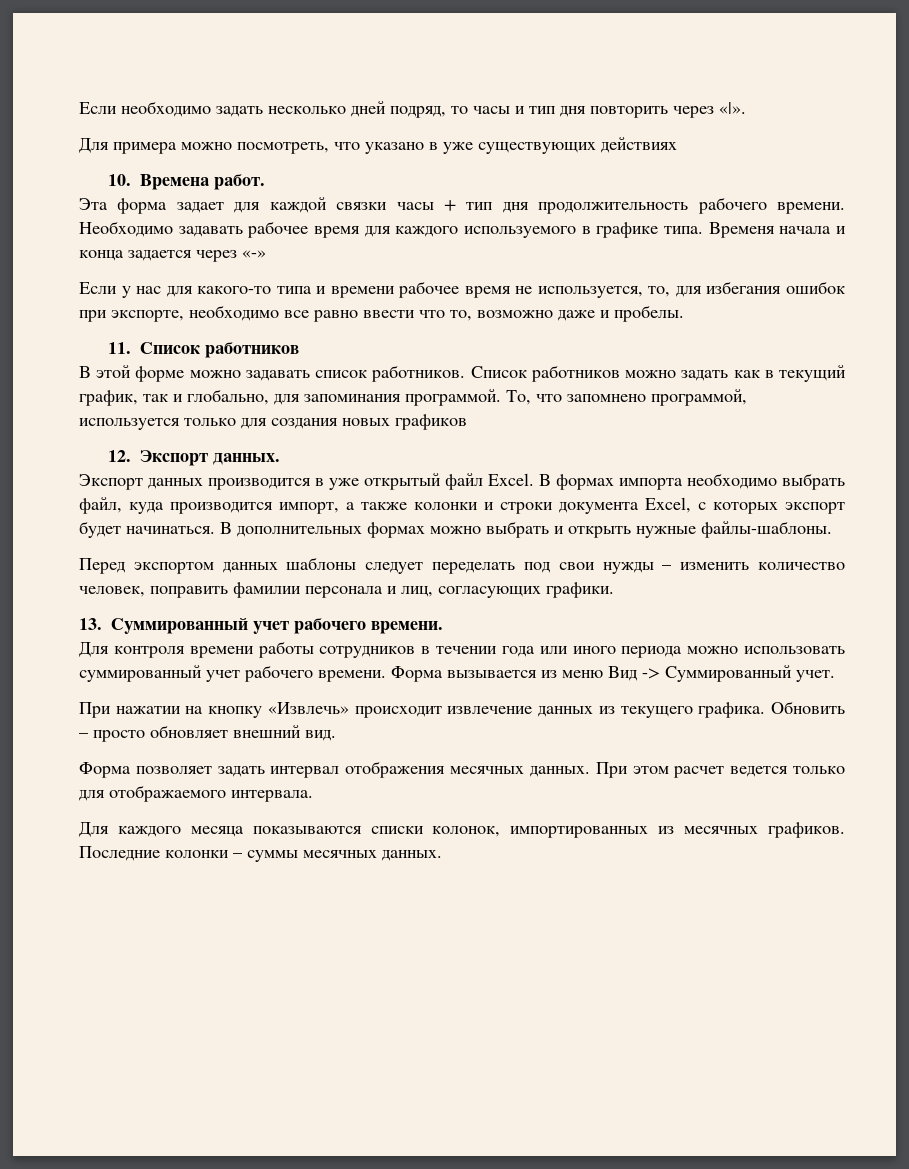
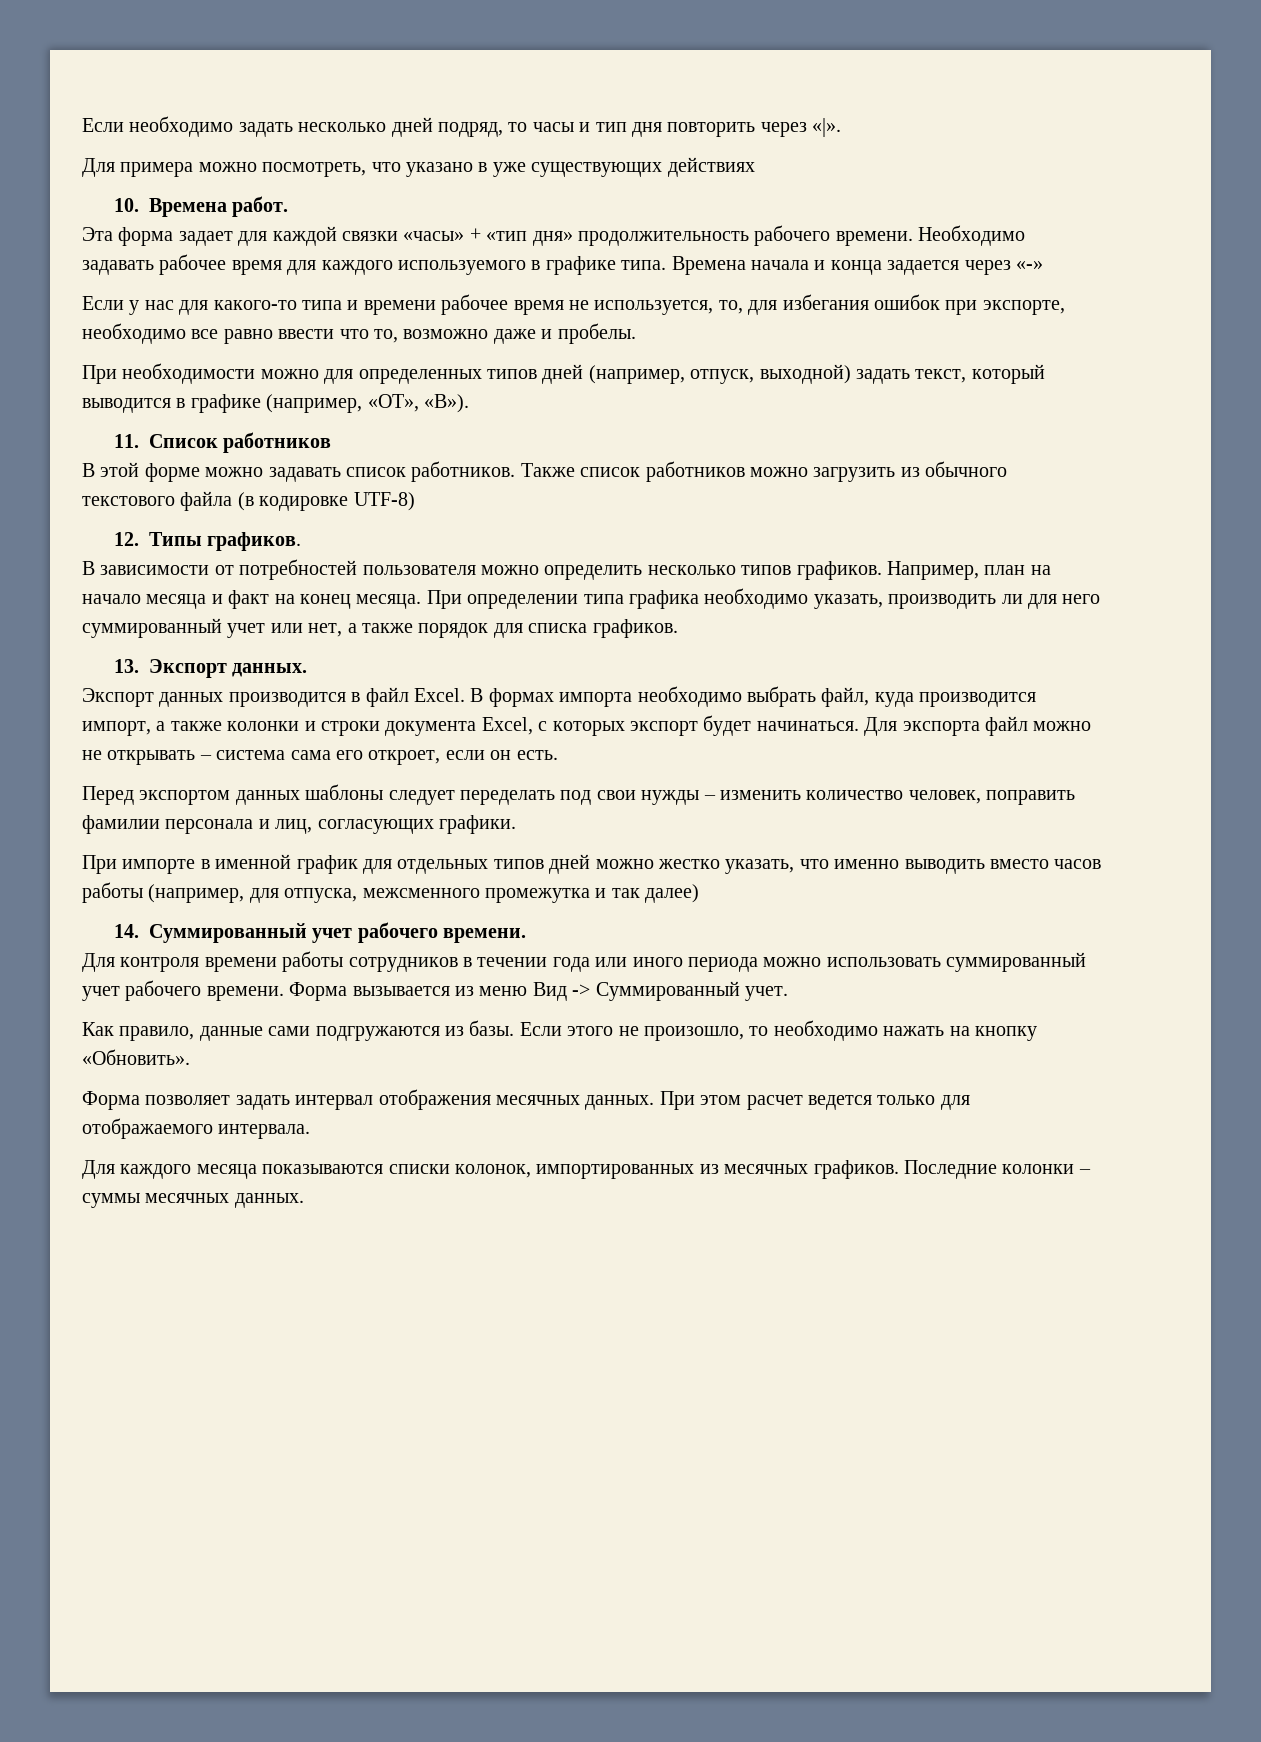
- Эта форма задает для каждой связки часы + тип дня продолжительность рабочего времени.
+ Эта форма задает для каждой связки «часы» + «тип дня» продолжительность рабочего времени.
- Временя начала и конца задается через «-»
+ Времена начала и конца задается через «-»
+ При необходимости можно для определенных типов дней (например, отпуск, выходной) задать текст, который выводится в графике (например, «ОТ», «В»).
- Список работников можно задать как в текущий график, так и глобально, для запоминания программой. То, что запомнено программой, используется только для создания новых графиков
- 12. Экспорт данных.
+ Также список работников можно загрузить из обычного текстового файла (в кодировке UTF-8)
+ 12. Типы графиков.
+ В зависимости от потребностей пользователя можно определить несколько типов графиков. Например, план на начало месяца и факт на конец месяца. При определении типа графика необходимо указать, производить ли для него суммированный учет или нет, а также порядок для списка графиков.
+ 13. Экспорт данных.
- Экспорт данных производится в уже открытый файл Excel.
+ Экспорт данных производится в файл Excel.
- В дополнительных формах можно выбрать и открыть нужные файлы-шаблоны.
+ Для экспорта файл можно не открывать – система сама его откроет, если он есть.
- 13. Суммированный учет рабочего времени.
+ При импорте в именной график для отдельных типов дней можно жестко указать, что именно выводить вместо часов работы (например, для отпуска, межсменного промежутка и так далее)
+ 14. Суммированный учет рабочего времени.
- При нажатии на кнопку «Извлечь» происходит извлечение данных из текущего графика. Обновить – просто обновляет внешний вид.
+ Как правило, данные сами подгружаются из базы. Если этого не произошло, то необходимо нажать на кнопку «Обновить».

